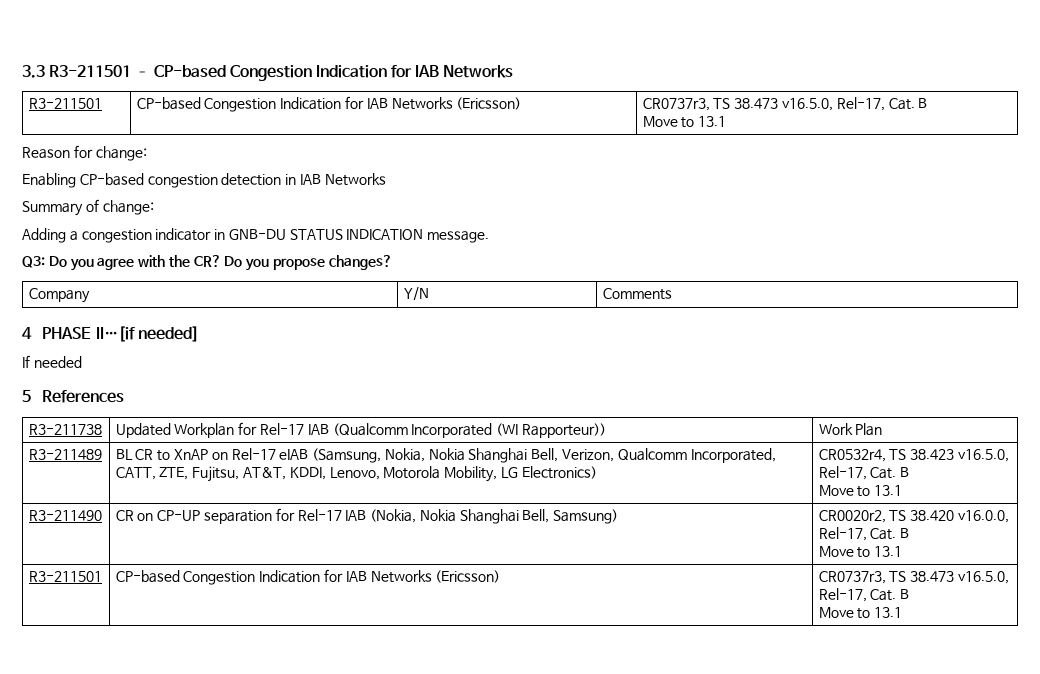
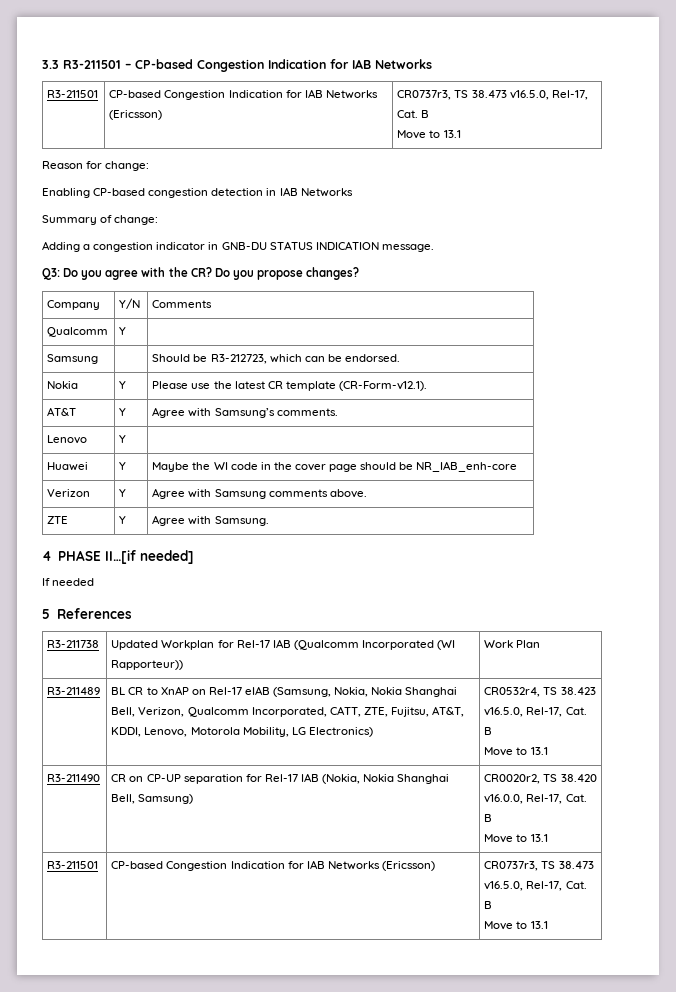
+ Qualcomm | Y |
+ Samsung | | Should be R3-212723, which can be endorsed.
+ Nokia | Y | Please use the latest CR template (CR-Form-v12.1).
+ AT&T | Y | Agree with Samsung’s comments.
+ Lenovo | Y |
+ Huawei | Y | Maybe the WI code in the cover page should be NR_IAB_enh-core
+ Verizon | Y | Agree with Samsung comments above.
+ ZTE | Y | Agree with Samsung.

